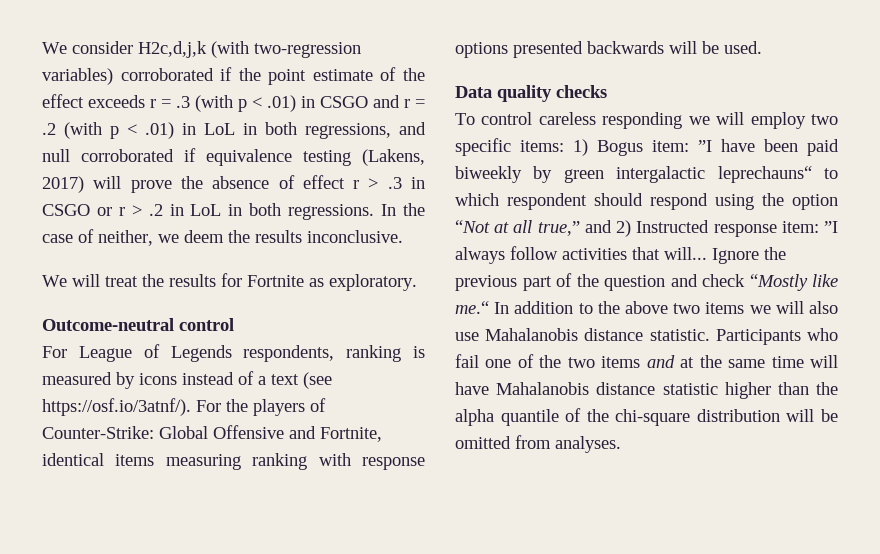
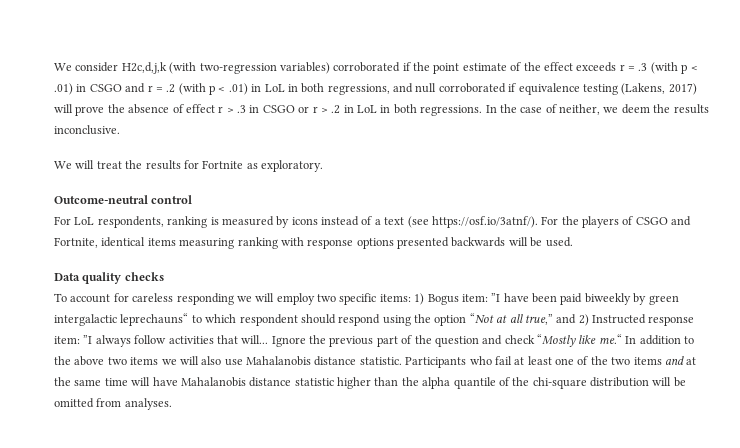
- For League of Legends respondents, ranking is measured by icons instead of a text (see https://osf.io/3atnf/). For the players of Counter-Strike: Global Offensive and Fortnite, identical items measuring ranking with response options presented backwards will be used.
+ For LoL respondents, ranking is measured by icons instead of a text (see https://osf.io/3atnf/). For the players of CSGO and Fortnite, identical items measuring ranking with response options presented backwards will be used.
- To control careless responding we will employ two specific items: 1) Bogus item: ”I have been paid biweekly by green intergalactic leprechauns“ to which respondent should respond using the option “Not at all true,” and 2) Instructed response item: ”I always follow activities that will...
+ To account for careless responding we will employ two specific items: 1) Bogus item: ”I have been paid biweekly by green intergalactic leprechauns“ to which respondent should respond using the option “Not at all true,” and 2) Instructed response item: ”I always follow activities that will...
- Participants who fail one of the two items and at the same time will have Mahalanobis distance statistic higher than the alpha quantile of the chi-square distribution will be omitted from analyses.
+ Participants who fail at least one of the two items and at the same time will have Mahalanobis distance statistic higher than the alpha quantile of the chi-square distribution will be omitted from analyses.

